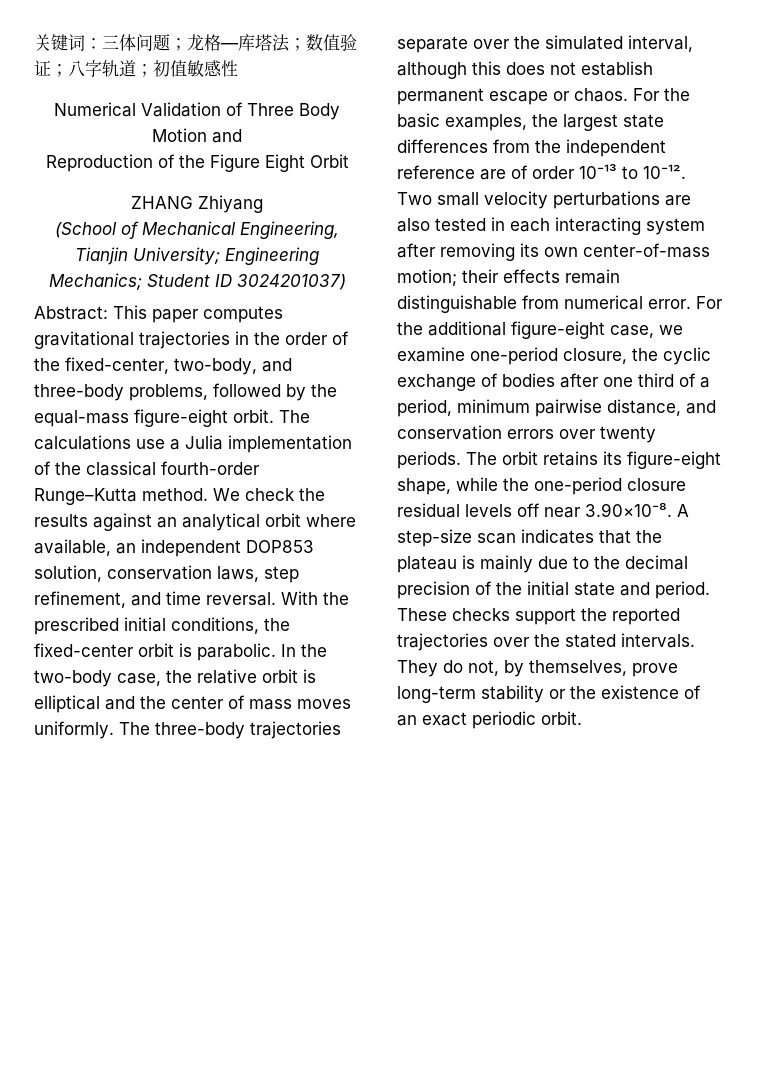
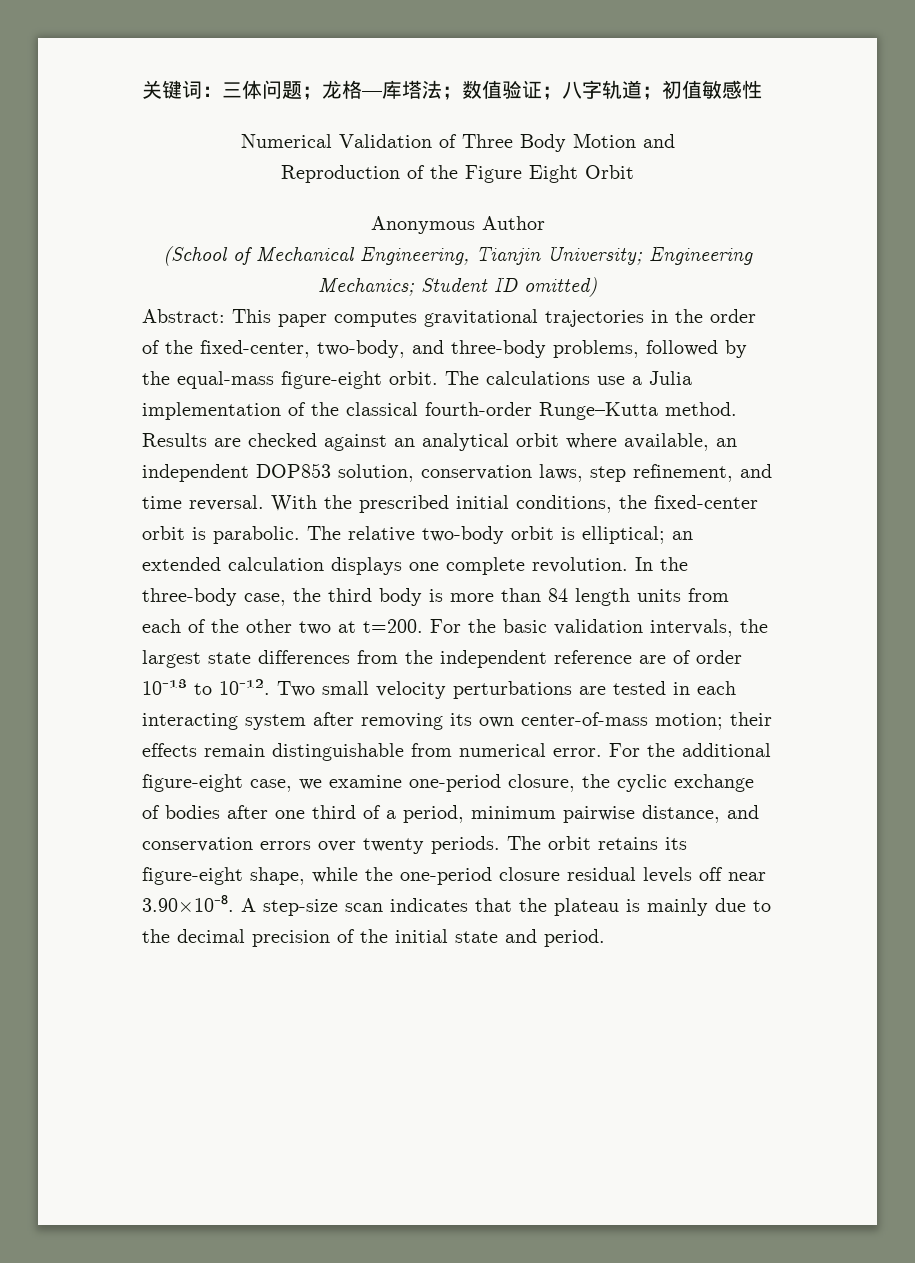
- ZHANG Zhiyang
+ Anonymous Author
- (School of Mechanical Engineering, Tianjin University; Engineering Mechanics; Student ID 3024201037)
+ (School of Mechanical Engineering, Tianjin University; Engineering Mechanics; Student ID omitted)
- We check the results against an analytical orbit where available, an independent DOP853 solution, conservation laws, step refinement, and time reversal.
+ Results are checked against an analytical orbit where available, an independent DOP853 solution, conservation laws, step refinement, and time reversal.
+ The relative two-body orbit is elliptical; an extended calculation displays one complete revolution.
- In the two-body case, the relative orbit is elliptical and the center of mass moves uniformly. The three-body trajectories separate over the simulated interval, although this does not establish permanent escape or chaos.
+ In the three-body case, the third body is more than 84 length units from each of the other two at t=200.
- For the basic examples, the largest state differences from the independent reference are of order 10⁻¹³ to 10⁻¹².
+ For the basic validation intervals, the largest state differences from the independent reference are of order 10⁻¹³ to 10⁻¹².
- Two small velocity perturbations are also tested in each interacting system after removing its own center-of-mass motion; their effects remain distinguishable from numerical error.
+ Two small velocity perturbations are tested in each interacting system after removing its own center-of-mass motion; their effects remain distinguishable from numerical error.
- These checks support the reported trajectories over the stated intervals. They do not, by themselves, prove long-term stability or the existence of an exact periodic orbit.

